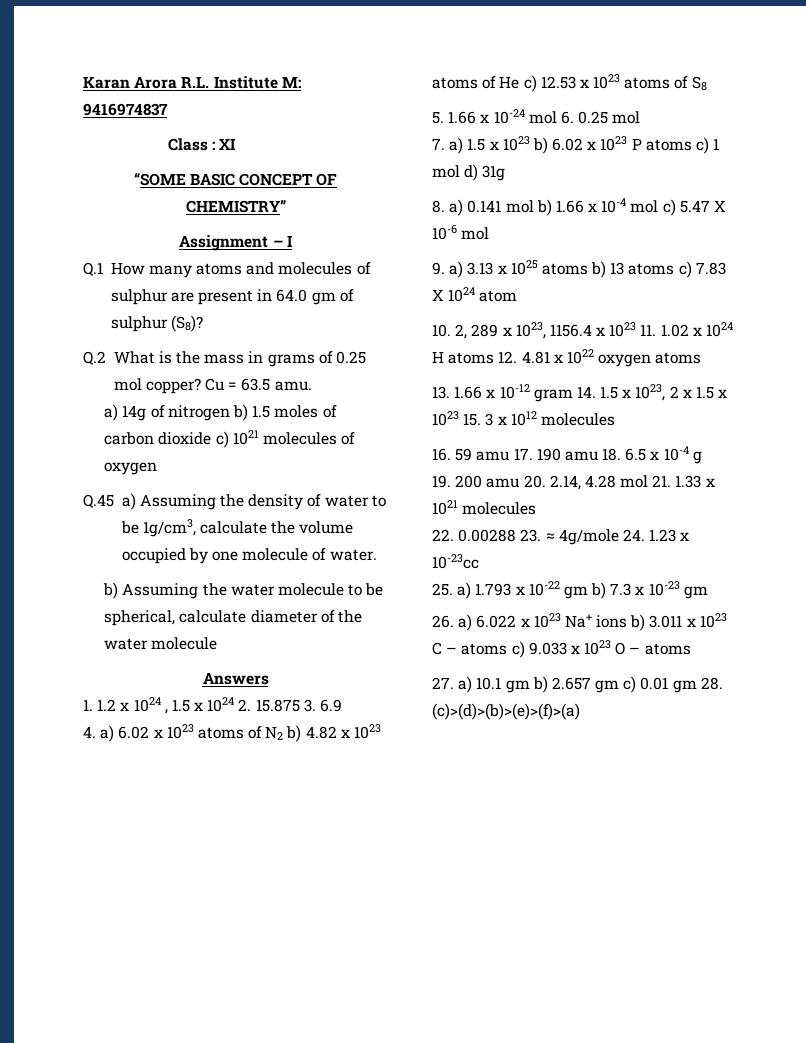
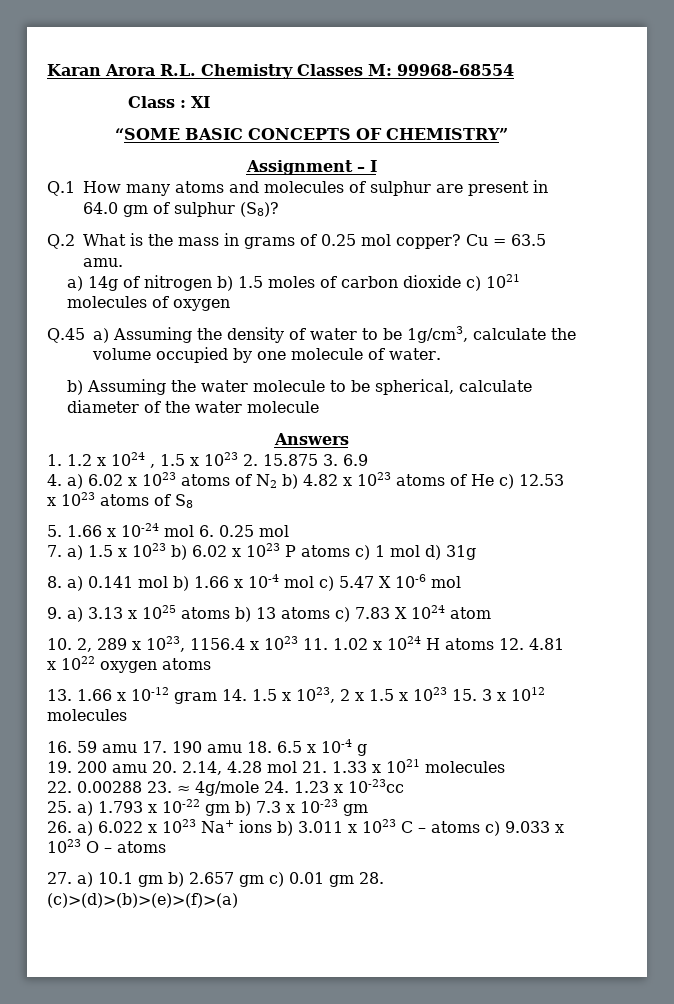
- Karan Arora R.L. Institute M: 9416974837
+ Karan Arora R.L. Chemistry Classes M: 99968-68554
- “SOME BASIC CONCEPT OF CHEMISTRY”
+ “SOME BASIC CONCEPTS OF CHEMISTRY”
- 1. 1.2 x 1024 , 1.5 x 1024 2. 15.875 3. 6.9
+ 1. 1.2 x 1024 , 1.5 x 1023 2. 15.875 3. 6.9

